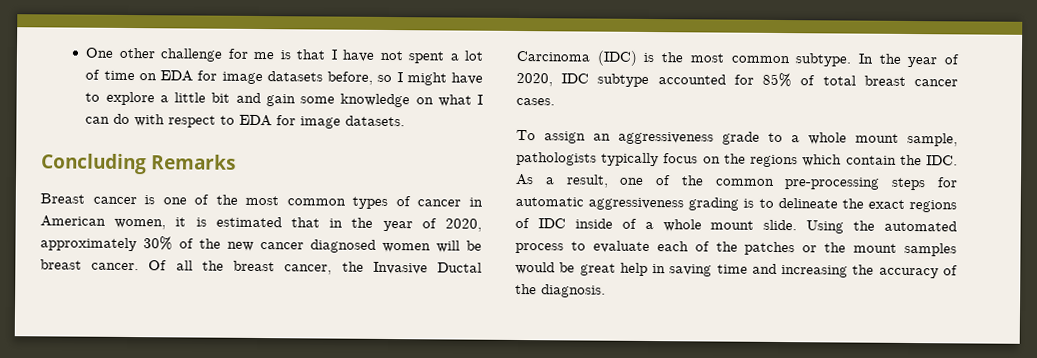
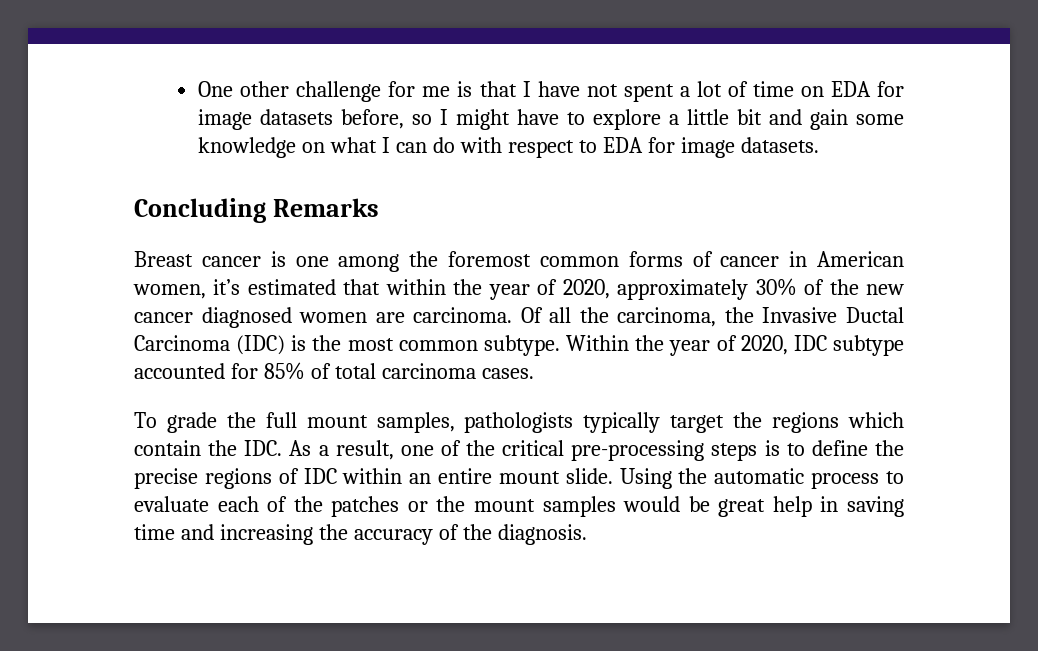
- Breast cancer is one of the most common types of cancer in American women, it is estimated that in the year of 2020, approximately 30% of the new cancer diagnosed women will be breast cancer.
+ Breast cancer is one among the foremost common forms of cancer in American women, it’s estimated that within the year of 2020, approximately 30% of the new cancer diagnosed women are carcinoma.
- Of all the breast cancer, the Invasive Ductal Carcinoma (IDC) is the most common subtype.
+ Of all the carcinoma, the Invasive Ductal Carcinoma (IDC) is the most common subtype.
- In the year of 2020, IDC subtype accounted for 85% of total breast cancer cases.
+ Within the year of 2020, IDC subtype accounted for 85% of total carcinoma cases.
- To assign an aggressiveness grade to a whole mount sample, pathologists typically focus on the regions which contain the IDC. As a result, one of the common pre-processing steps for automatic aggressiveness grading is to delineate the exact regions of IDC inside of a whole mount slide.
+ To grade the full mount samples, pathologists typically target the regions which contain the IDC. As a result, one of the critical pre-processing steps is to define the precise regions of IDC within an entire mount slide.
- Using the automated process to evaluate each of the patches or the mount samples would be great help in saving time and increasing the accuracy of the diagnosis.
+ Using the automatic process to evaluate each of the patches or the mount samples would be great help in saving time and increasing the accuracy of the diagnosis.

